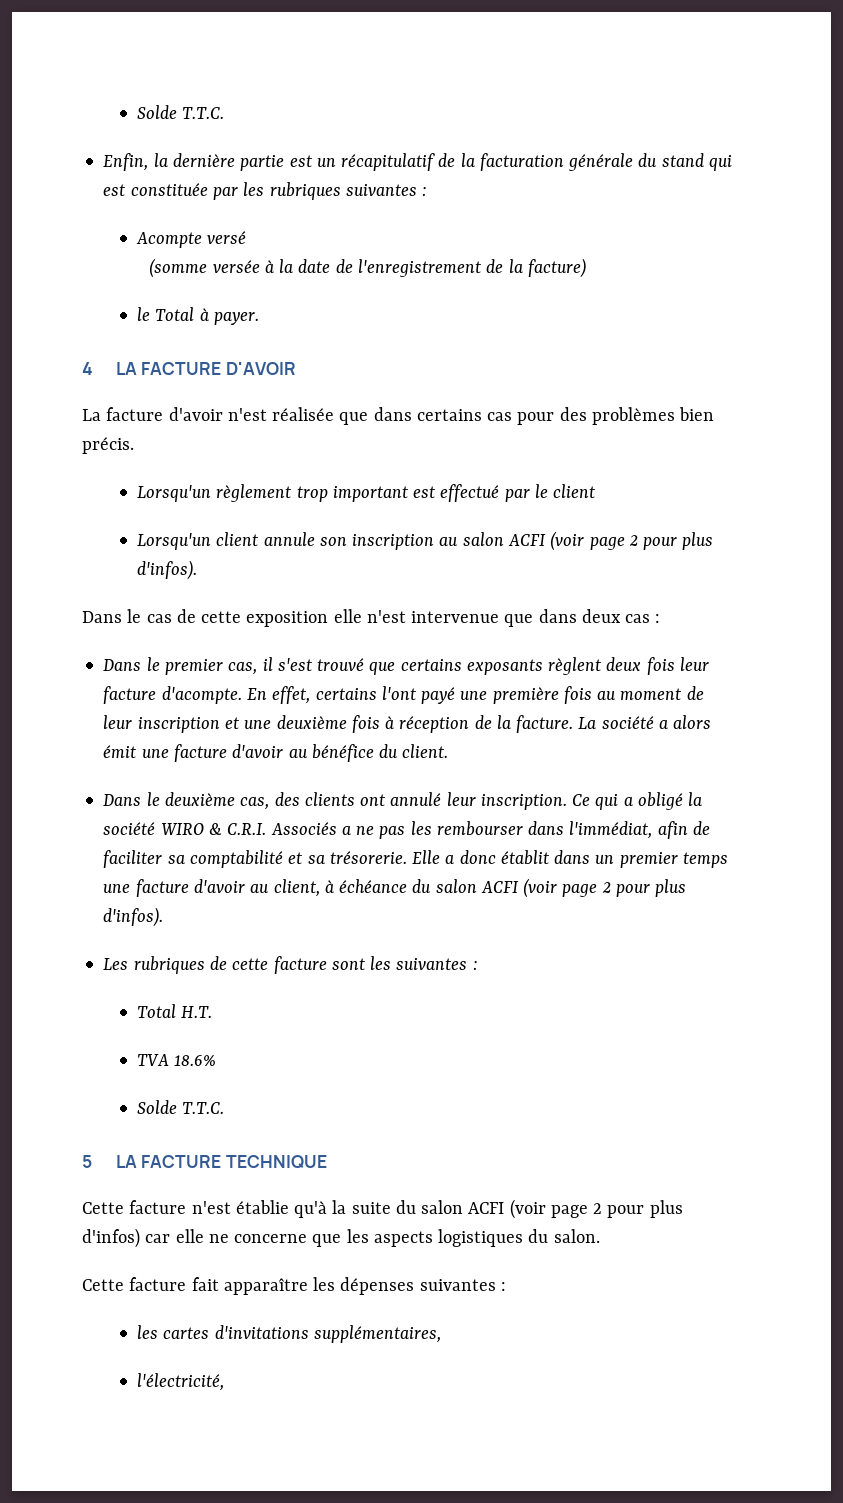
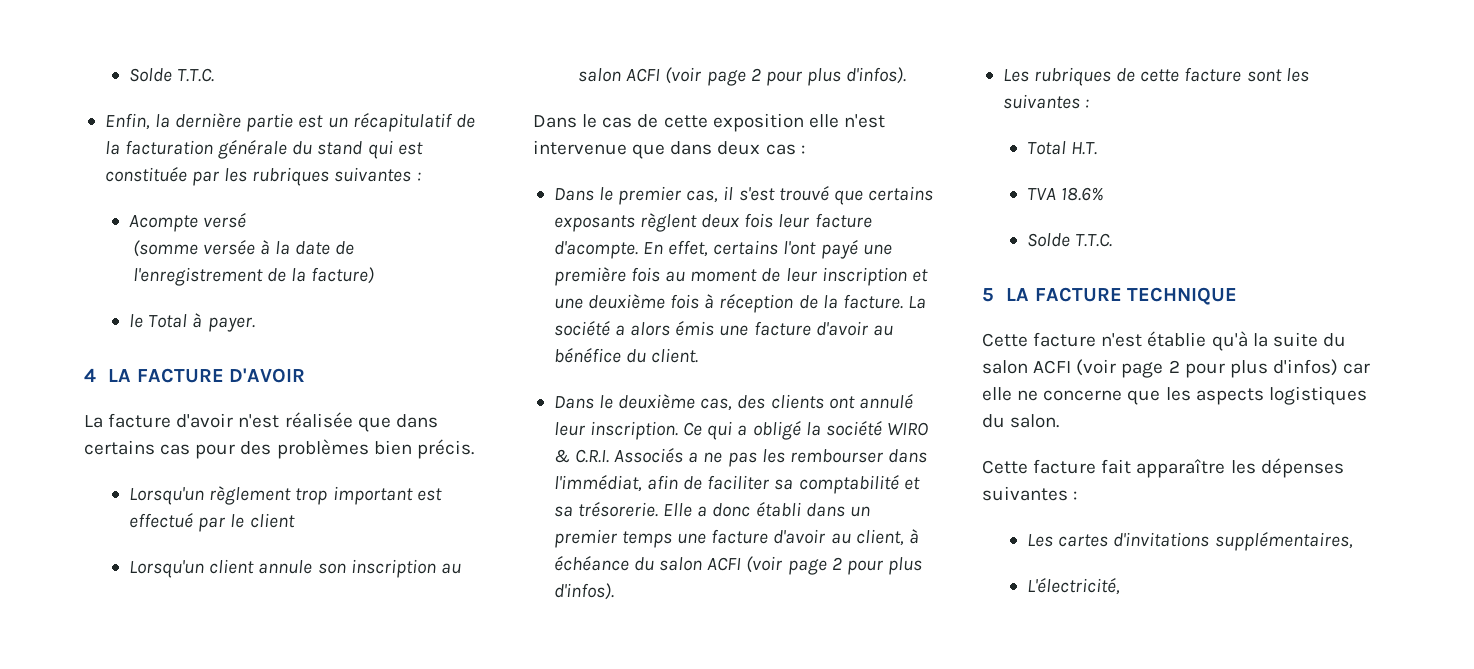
- La société a alors émit une facture d'avoir au bénéfice du client.
+ La société a alors émis une facture d'avoir au bénéfice du client.
- Elle a donc établit dans un premier temps une facture d'avoir au client, à échéance du salon ACFI (voir page 2 pour plus d'infos).
+ Elle a donc établi dans un premier temps une facture d'avoir au client, à échéance du salon ACFI (voir page 2 pour plus d'infos).
- les cartes d'invitations supplémentaires,
+ Les cartes d'invitations supplémentaires,
- l'électricité,
+ L'électricité,

